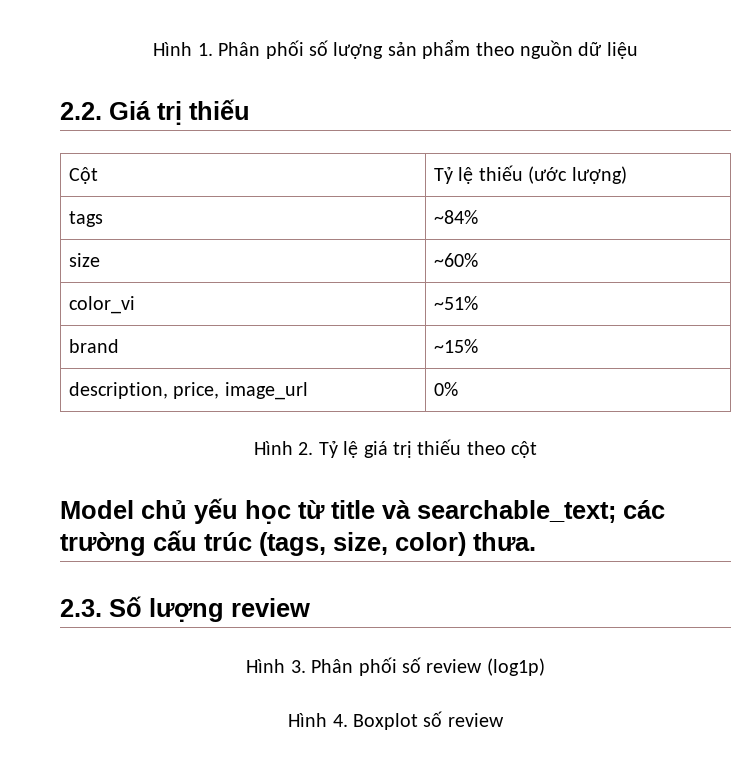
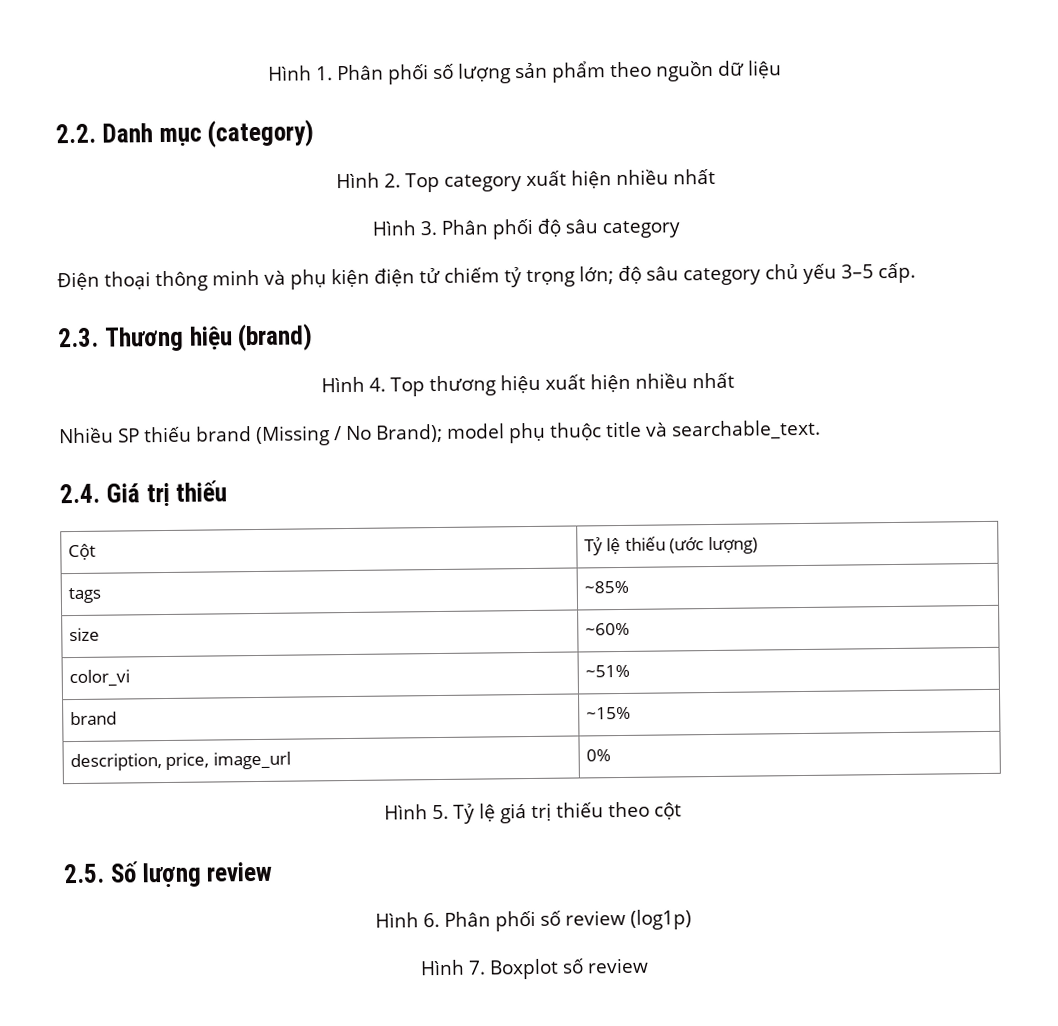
- 2.2. Giá trị thiếu
+ 2.2. Danh mục (category)
+ Hình 2. Top category xuất hiện nhiều nhất
+ Hình 3. Phân phối độ sâu category
+ Điện thoại thông minh và phụ kiện điện tử chiếm tỷ trọng lớn; độ sâu category chủ yếu 3–5 cấp.
+ 2.3. Thương hiệu (brand)
+ Hình 4. Top thương hiệu xuất hiện nhiều nhất
+ Nhiều SP thiếu brand (Missing / No Brand); model phụ thuộc title và searchable_text.
+ 2.4. Giá trị thiếu
- tags | ~84%
+ tags | ~85%
- Hình 2. Tỷ lệ giá trị thiếu theo cột
+ Hình 5. Tỷ lệ giá trị thiếu theo cột
- Model chủ yếu học từ title và searchable_text; các trường cấu trúc (tags, size, color) thưa.
- 2.3. Số lượng review
+ 2.5. Số lượng review
- Hình 3. Phân phối số review (log1p)
+ Hình 6. Phân phối số review (log1p)
- Hình 4. Boxplot số review
+ Hình 7. Boxplot số review

